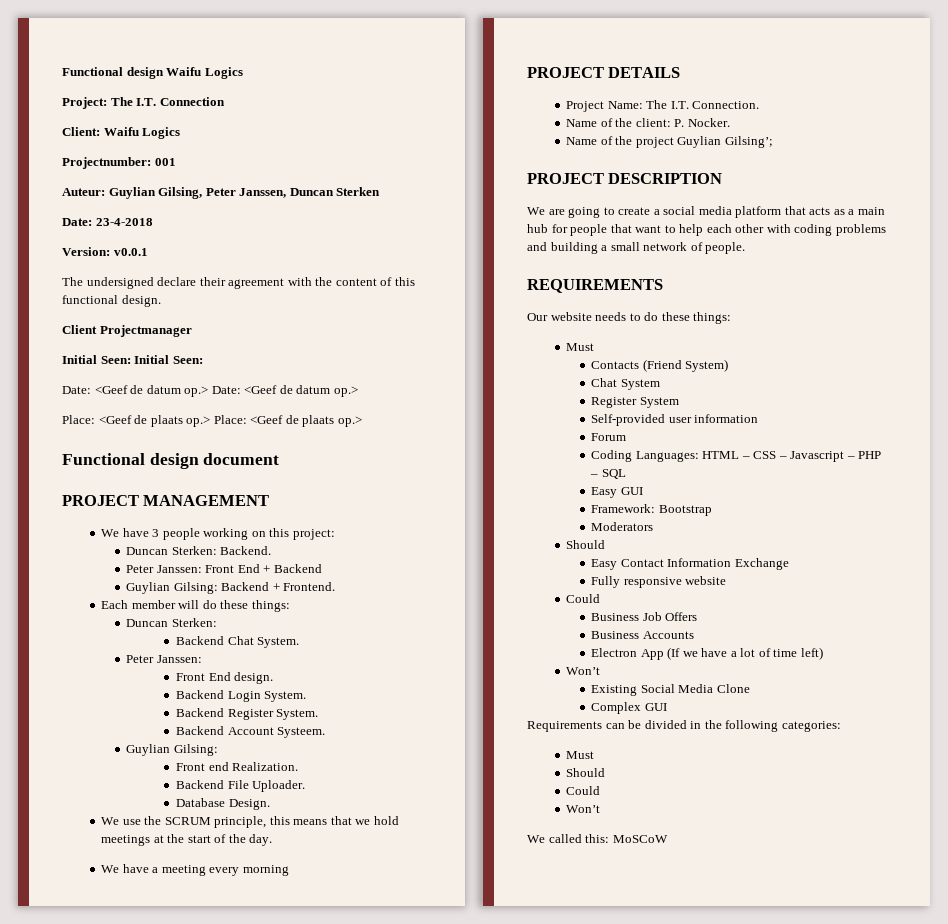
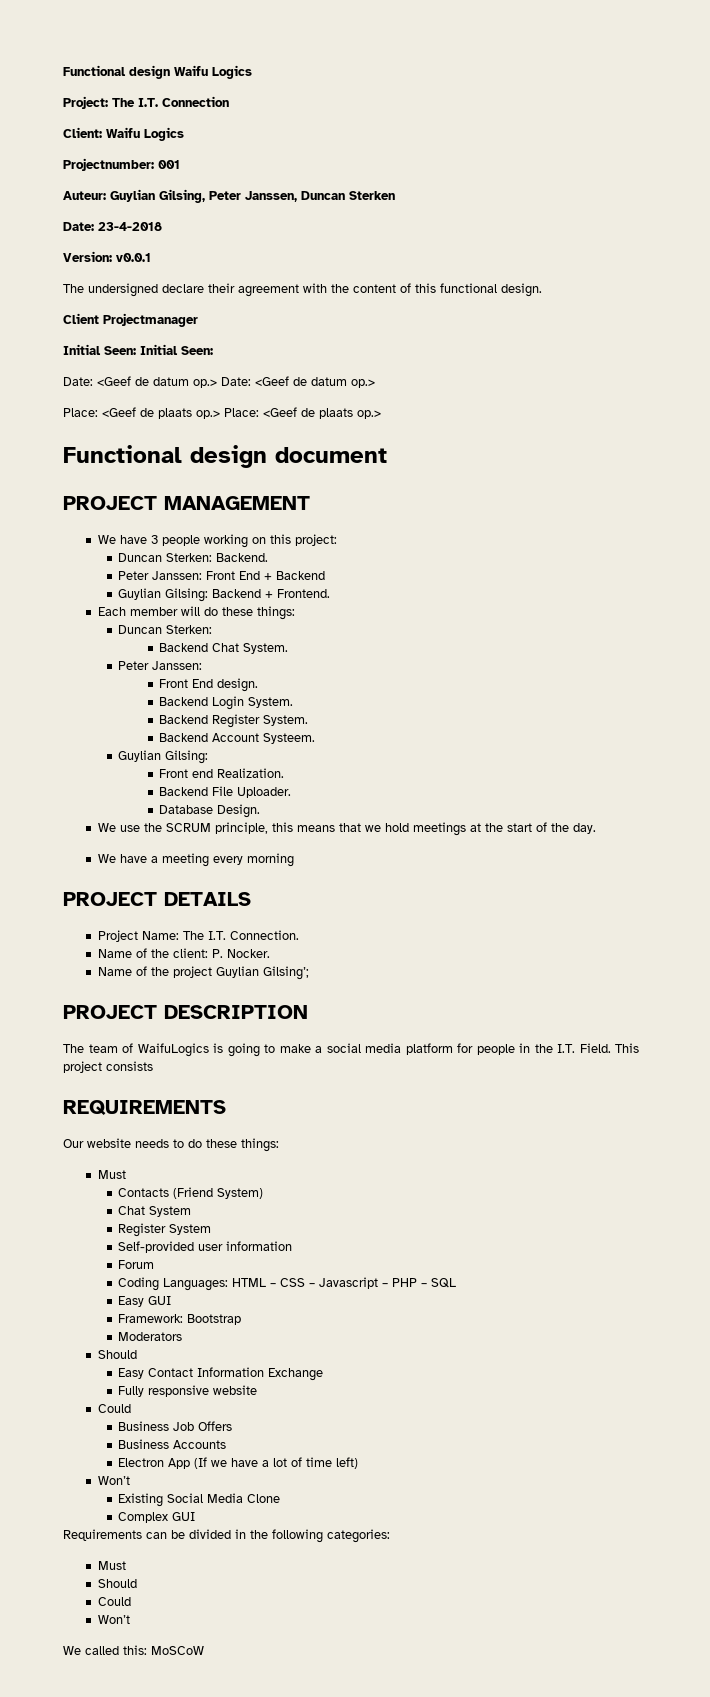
- We are going to create a social media platform that acts as a main hub for people that want to help each other with coding problems and building a small network of people.
+ The team of WaifuLogics is going to make a social media platform for people in the I.T. Field. This project consists

